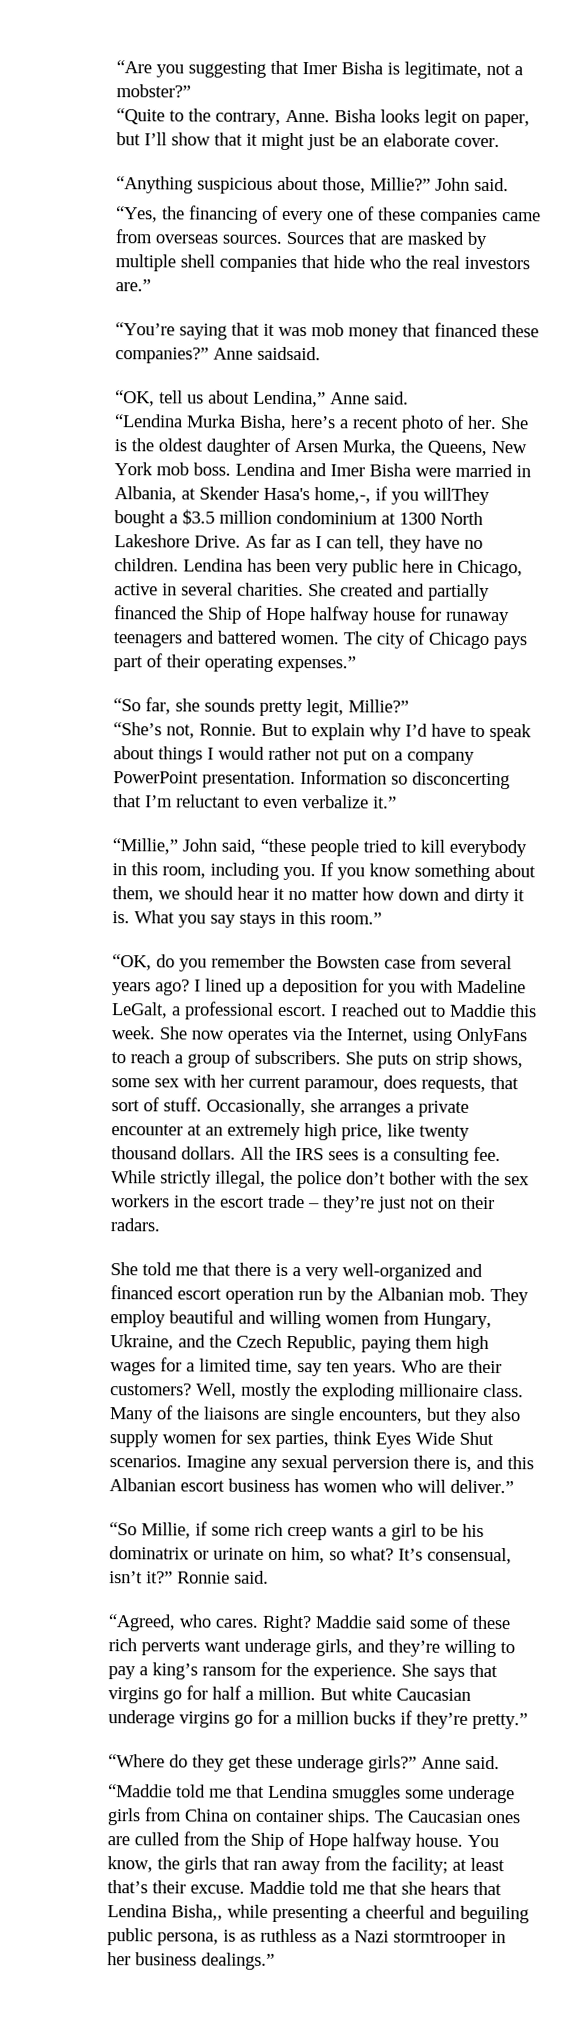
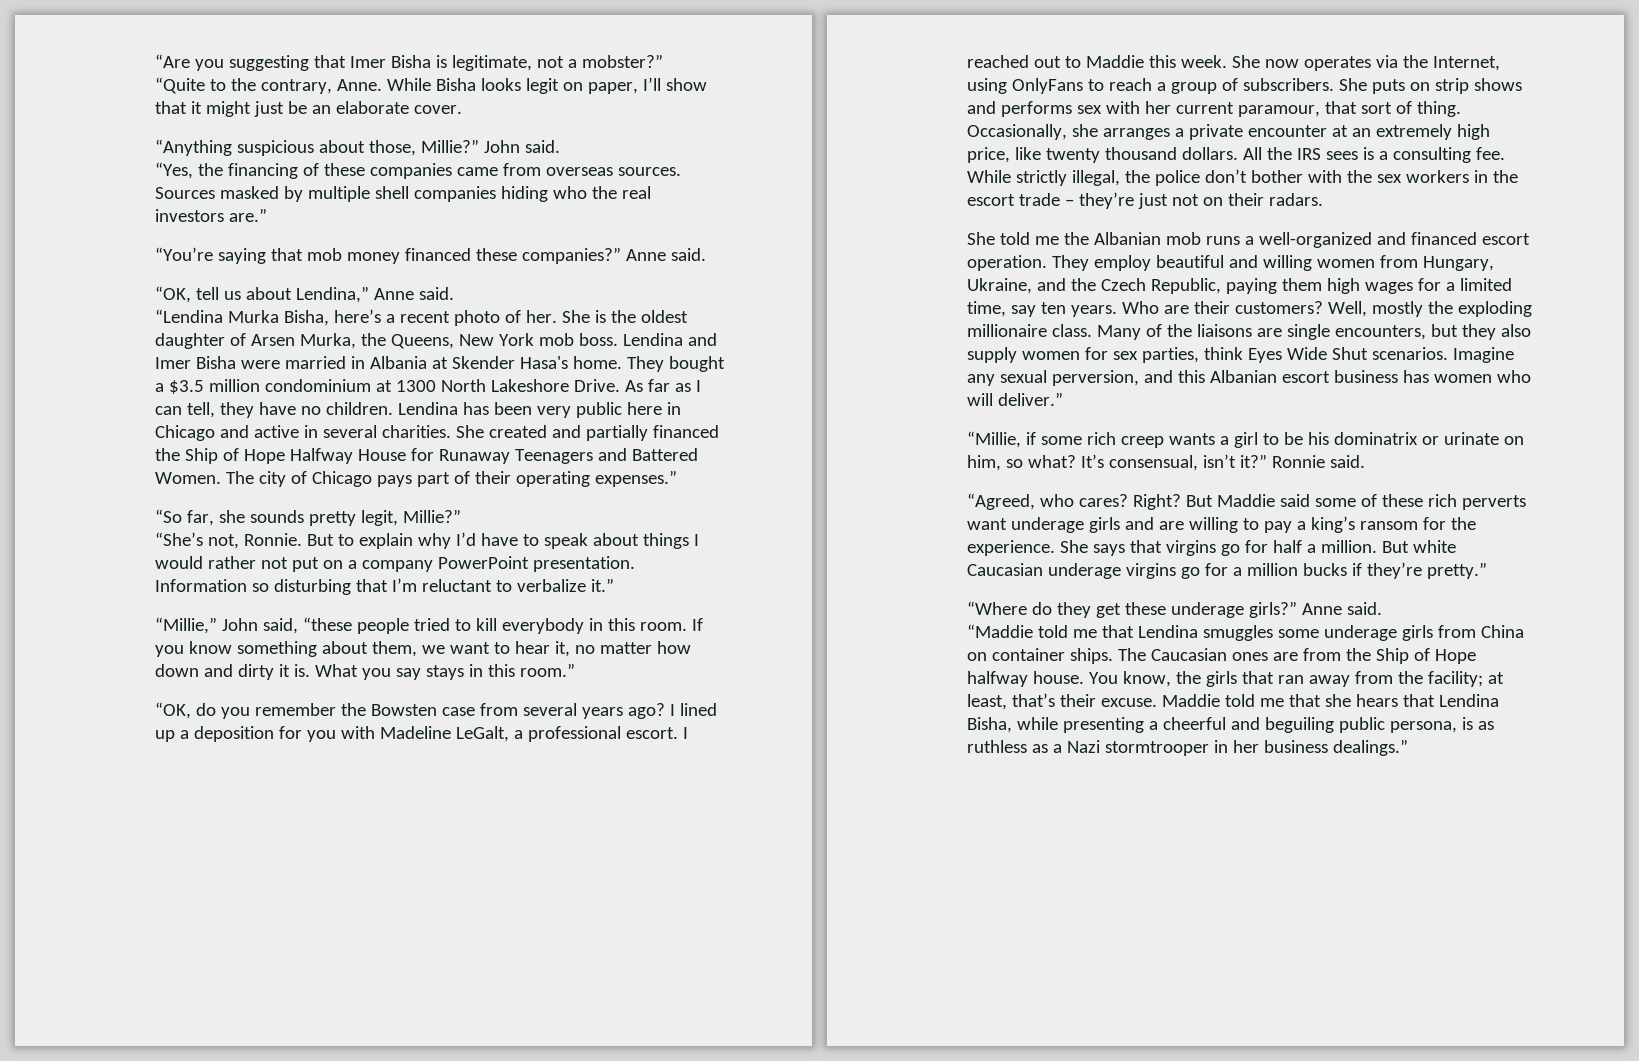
- Bisha looks legit on paper, but I’ll show that it might just be an elaborate cover.
+ While Bisha looks legit on paper, I’ll show that it might just be an elaborate cover.
- “Yes, the financing of every one of these companies came from overseas sources.
+ “Yes, the financing of these companies came from overseas sources.
- Sources that are masked by multiple shell companies that hide who the real investors are.”
+ Sources masked by multiple shell companies hiding who the real investors are.”
- “You’re saying that it was mob money that financed these companies?” Anne saidsaid.
+ “You’re saying that mob money financed these companies?” Anne said.
- Lendina and Imer Bisha were married in Albania, at Skender Hasa's home,-, if you willThey bought a $3.5 million condominium at 1300 North Lakeshore Drive.
+ Lendina and Imer Bisha were married in Albania at Skender Hasa's home. They bought a $3.5 million condominium at 1300 North Lakeshore Drive.
- Lendina has been very public here in Chicago, active in several charities.
+ Lendina has been very public here in Chicago and active in several charities.
- She created and partially financed the Ship of Hope halfway house for runaway teenagers and battered women.
+ She created and partially financed the Ship of Hope Halfway House for Runaway Teenagers and Battered Women.
- Information so disconcerting that I’m reluctant to even verbalize it.”
+ Information so disturbing that I’m reluctant to verbalize it.”
- “Millie,” John said, “these people tried to kill everybody in this room, including you.
+ “Millie,” John said, “these people tried to kill everybody in this room.
- If you know something about them, we should hear it no matter how down and dirty it is.
+ If you know something about them, we want to hear it, no matter how down and dirty it is.
- She puts on strip shows, some sex with her current paramour, does requests, that sort of stuff.
+ She puts on strip shows and performs sex with her current paramour, that sort of thing.
- She told me that there is a very well-organized and financed escort operation run by the Albanian mob.
+ She told me the Albanian mob runs a well-organized and financed escort operation.
- Imagine any sexual perversion there is, and this Albanian escort business has women who will deliver.”
+ Imagine any sexual perversion, and this Albanian escort business has women who will deliver.”
- “So Millie, if some rich creep wants a girl to be his dominatrix or urinate on him, so what?
+ “Millie, if some rich creep wants a girl to be his dominatrix or urinate on him, so what?
- “Agreed, who cares. Right? Maddie said some of these rich perverts want underage girls, and they’re willing to pay a king’s ransom for the experience.
+ “Agreed, who cares? Right? But Maddie said some of these rich perverts want underage girls and are willing to pay a king’s ransom for the experience.
- The Caucasian ones are culled from the Ship of Hope halfway house.
+ The Caucasian ones are from the Ship of Hope halfway house.
- You know, the girls that ran away from the facility; at least that’s their excuse.
+ You know, the girls that ran away from the facility; at least, that’s their excuse.
- Maddie told me that she hears that Lendina Bisha,, while presenting a cheerful and beguiling public persona, is as ruthless as a Nazi stormtrooper in her business dealings.”
+ Maddie told me that she hears that Lendina Bisha, while presenting a cheerful and beguiling public persona, is as ruthless as a Nazi stormtrooper in her business dealings.”

